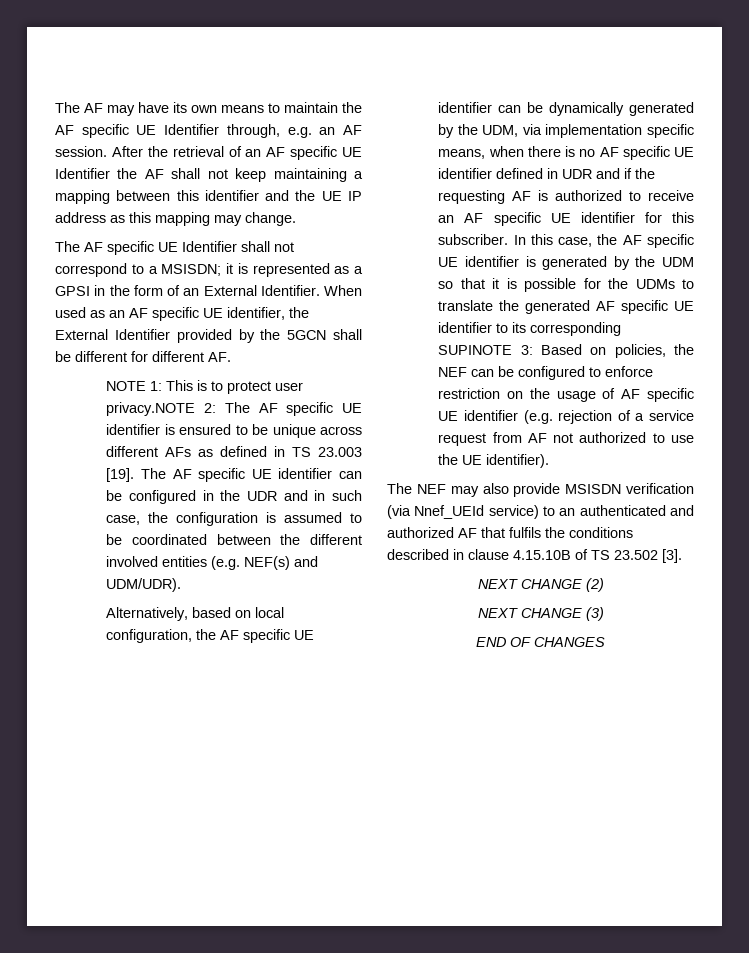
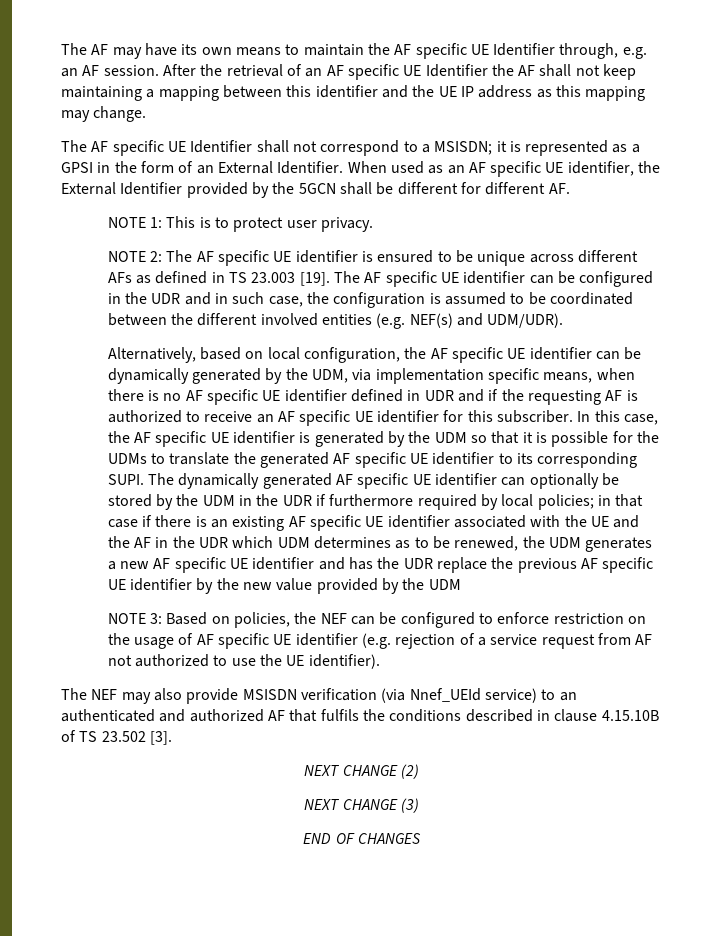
- NOTE 1: This is to protect user privacy.NOTE 2: The AF specific UE identifier is ensured to be unique across different AFs as defined in TS 23.003 [19].
+ NOTE 1: This is to protect user privacy.
+ NOTE 2: The AF specific UE identifier is ensured to be unique across different AFs as defined in TS 23.003 [19].
- In this case, the AF specific UE identifier is generated by the UDM so that it is possible for the UDMs to translate the generated AF specific UE identifier to its corresponding SUPINOTE 3:
+ In this case, the AF specific UE identifier is generated by the UDM so that it is possible for the UDMs to translate the generated AF specific UE identifier to its corresponding SUPI. The dynamically generated AF specific UE identifier can optionally be stored by the UDM in the UDR if furthermore required by local policies; in that case if there is an existing AF specific UE identifier associated with the UE and the AF in the UDR which UDM determines as to be renewed, the UDM generates a new AF specific UE identifier and has the UDR replace the previous AF specific UE identifier by the new value provided by the UDM
+ NOTE 3:

